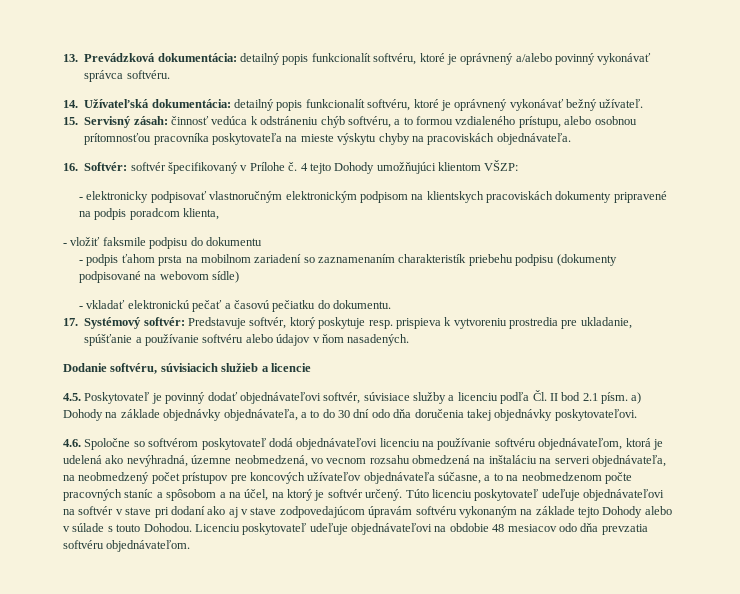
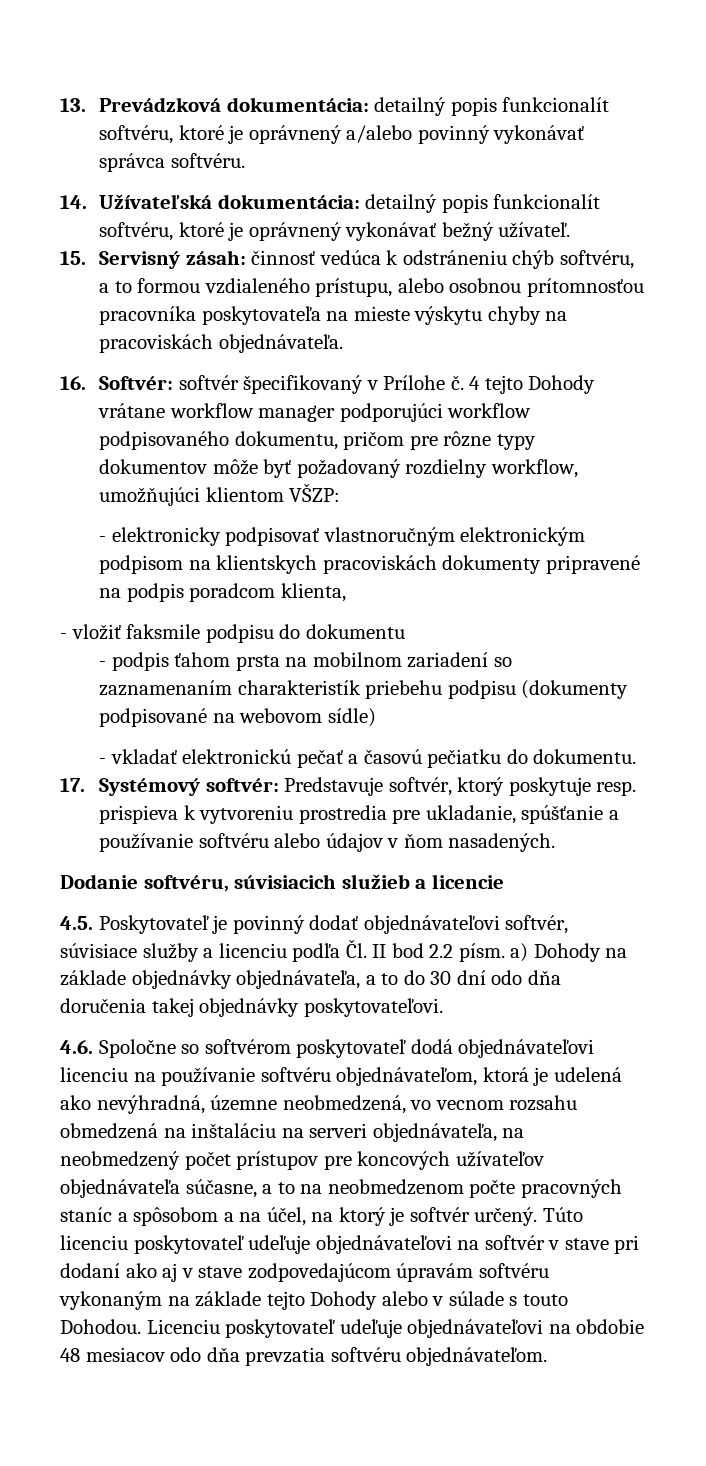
- 4 tejto Dohody umožňujúci klientom VŠZP:
+ 4 tejto Dohody vrátane workflow manager podporujúci workflow podpisovaného dokumentu, pričom pre rôzne typy dokumentov môže byť požadovaný rozdielny workflow, umožňujúci klientom VŠZP:
- 4.5. Poskytovateľ je povinný dodať objednávateľovi softvér, súvisiace služby a licenciu podľa Čl. II bod 2.1 písm. a) Dohody na základe objednávky objednávateľa, a to do 30 dní odo dňa doručenia takej objednávky poskytovateľovi.
+ 4.5. Poskytovateľ je povinný dodať objednávateľovi softvér, súvisiace služby a licenciu podľa Čl. II bod 2.2 písm. a) Dohody na základe objednávky objednávateľa, a to do 30 dní odo dňa doručenia takej objednávky poskytovateľovi.

